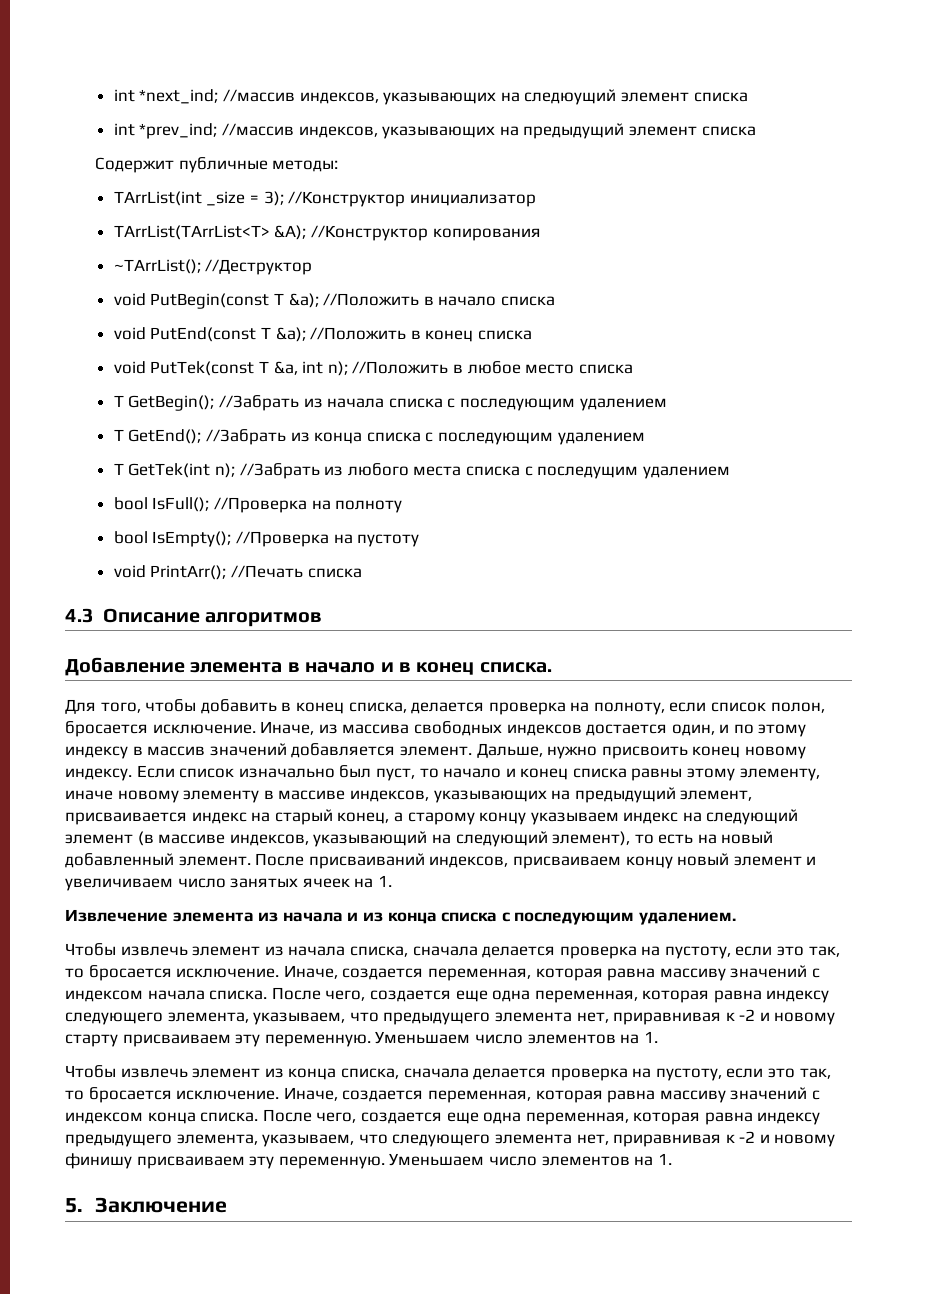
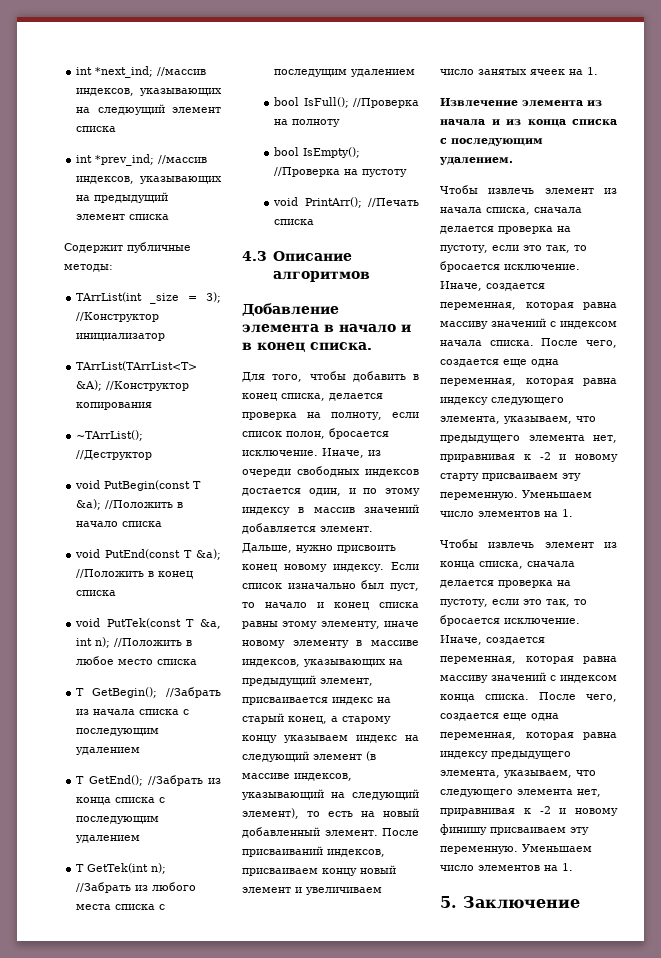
- Иначе, из массива свободных индексов достается один, и по этому индексу в массив значений добавляется элемент.
+ Иначе, из очереди свободных индексов достается один, и по этому индексу в массив значений добавляется элемент.

